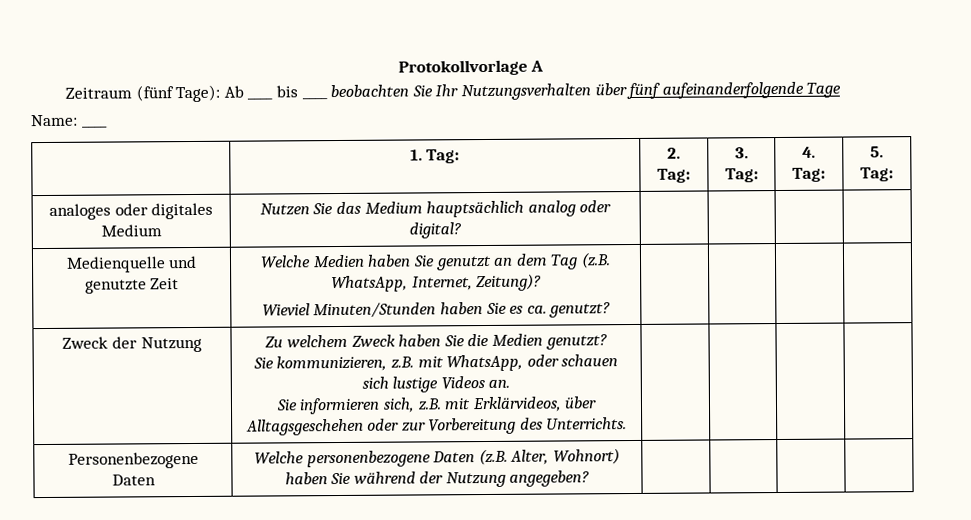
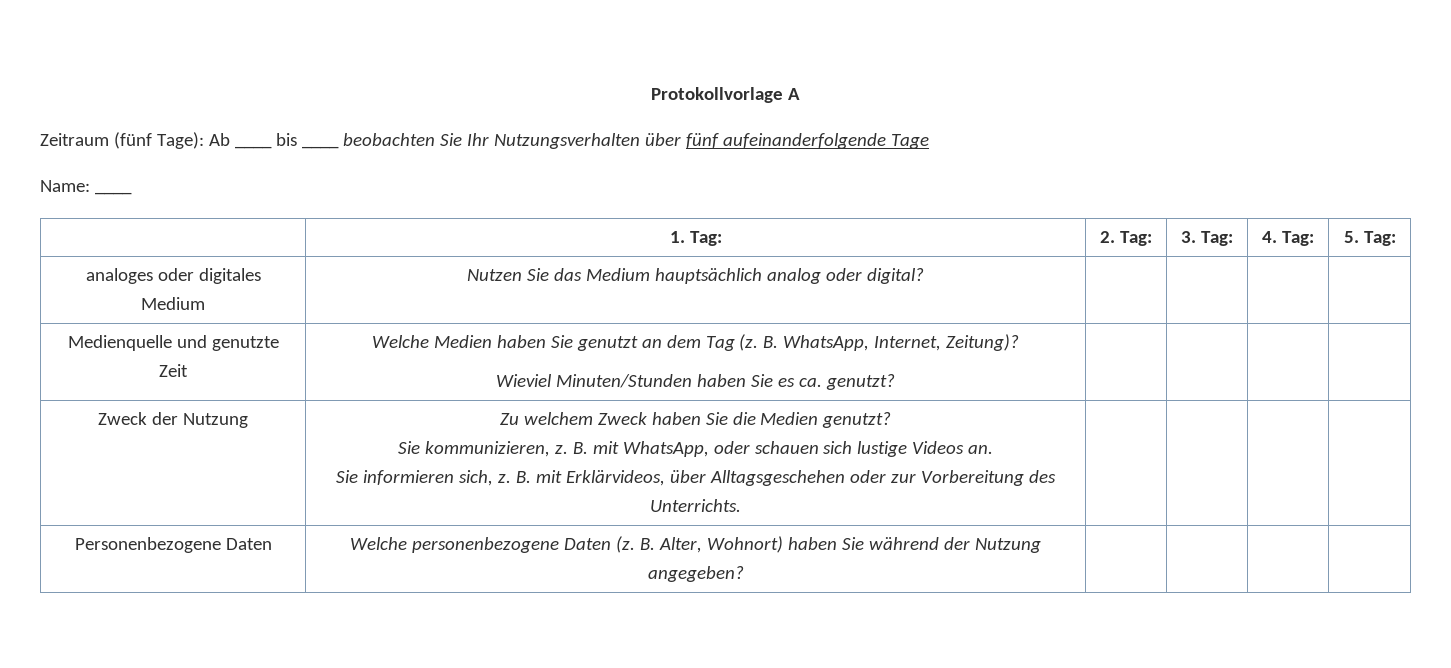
- Medienquelle und genutzte Zeit | Welche Medien haben Sie genutzt an dem Tag (z.B. WhatsApp, Internet, Zeitung)?
+ Medienquelle und genutzte Zeit | Welche Medien haben Sie genutzt an dem Tag (z. B. WhatsApp, Internet, Zeitung)?
  Zweck der Nutzung | Zu welchem Zweck haben Sie die Medien genutzt?
- Sie kommunizieren, z.B. mit WhatsApp, oder schauen sich lustige Videos an.
- Sie informieren sich, z.B. mit Erklärvideos, über Alltagsgeschehen oder zur Vorbereitung des Unterrichts. | | | |
+ Sie kommunizieren, z. B. mit WhatsApp, oder schauen sich lustige Videos an.
+ Sie informieren sich, z. B. mit Erklärvideos, über Alltagsgeschehen oder zur Vorbereitung des Unterrichts. | | | |
- Personenbezogene Daten | Welche personenbezogene Daten (z.B. Alter, Wohnort) haben Sie während der Nutzung angegeben? | | | |
+ Personenbezogene Daten | Welche personenbezogene Daten (z. B. Alter, Wohnort) haben Sie während der Nutzung angegeben? | | | |

